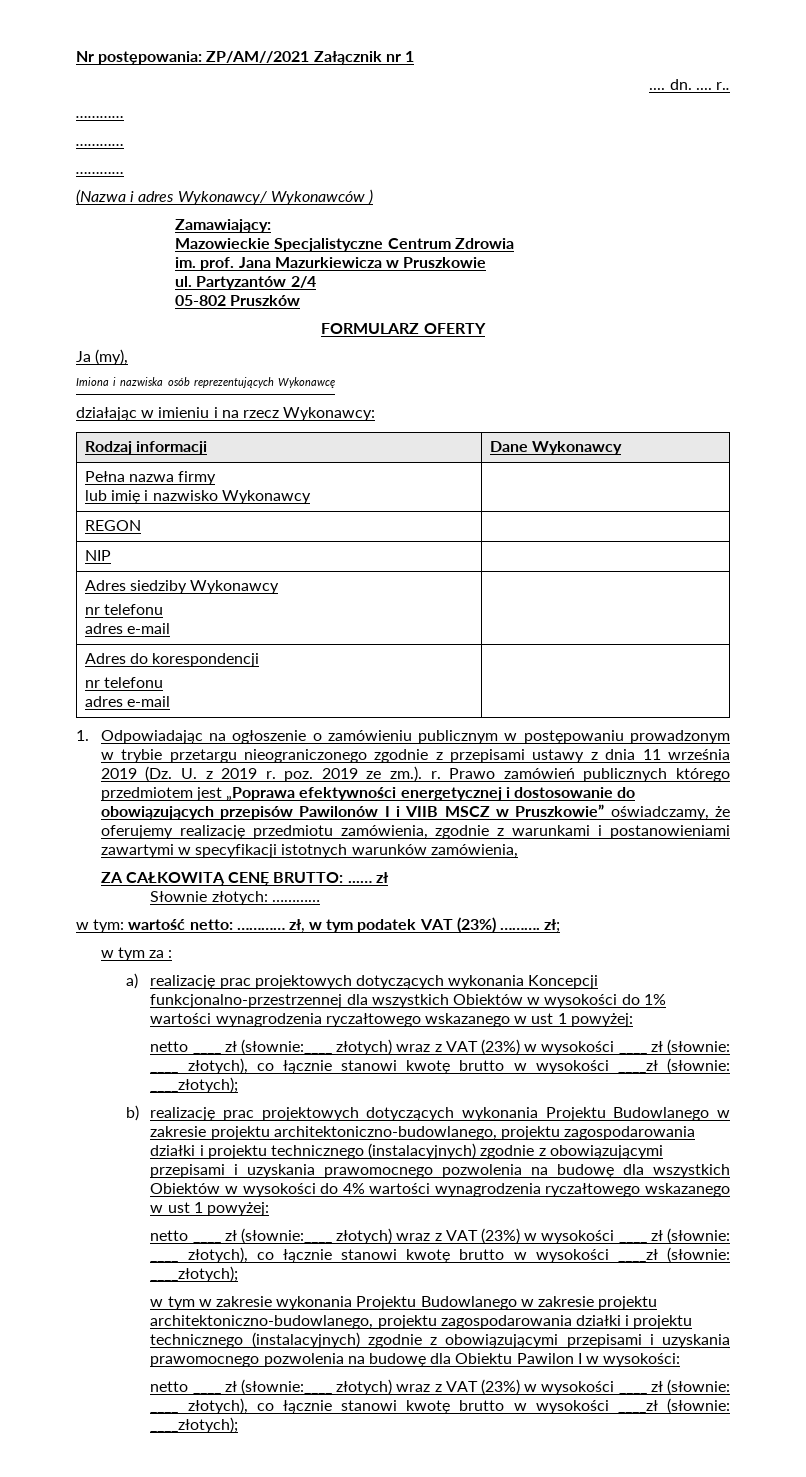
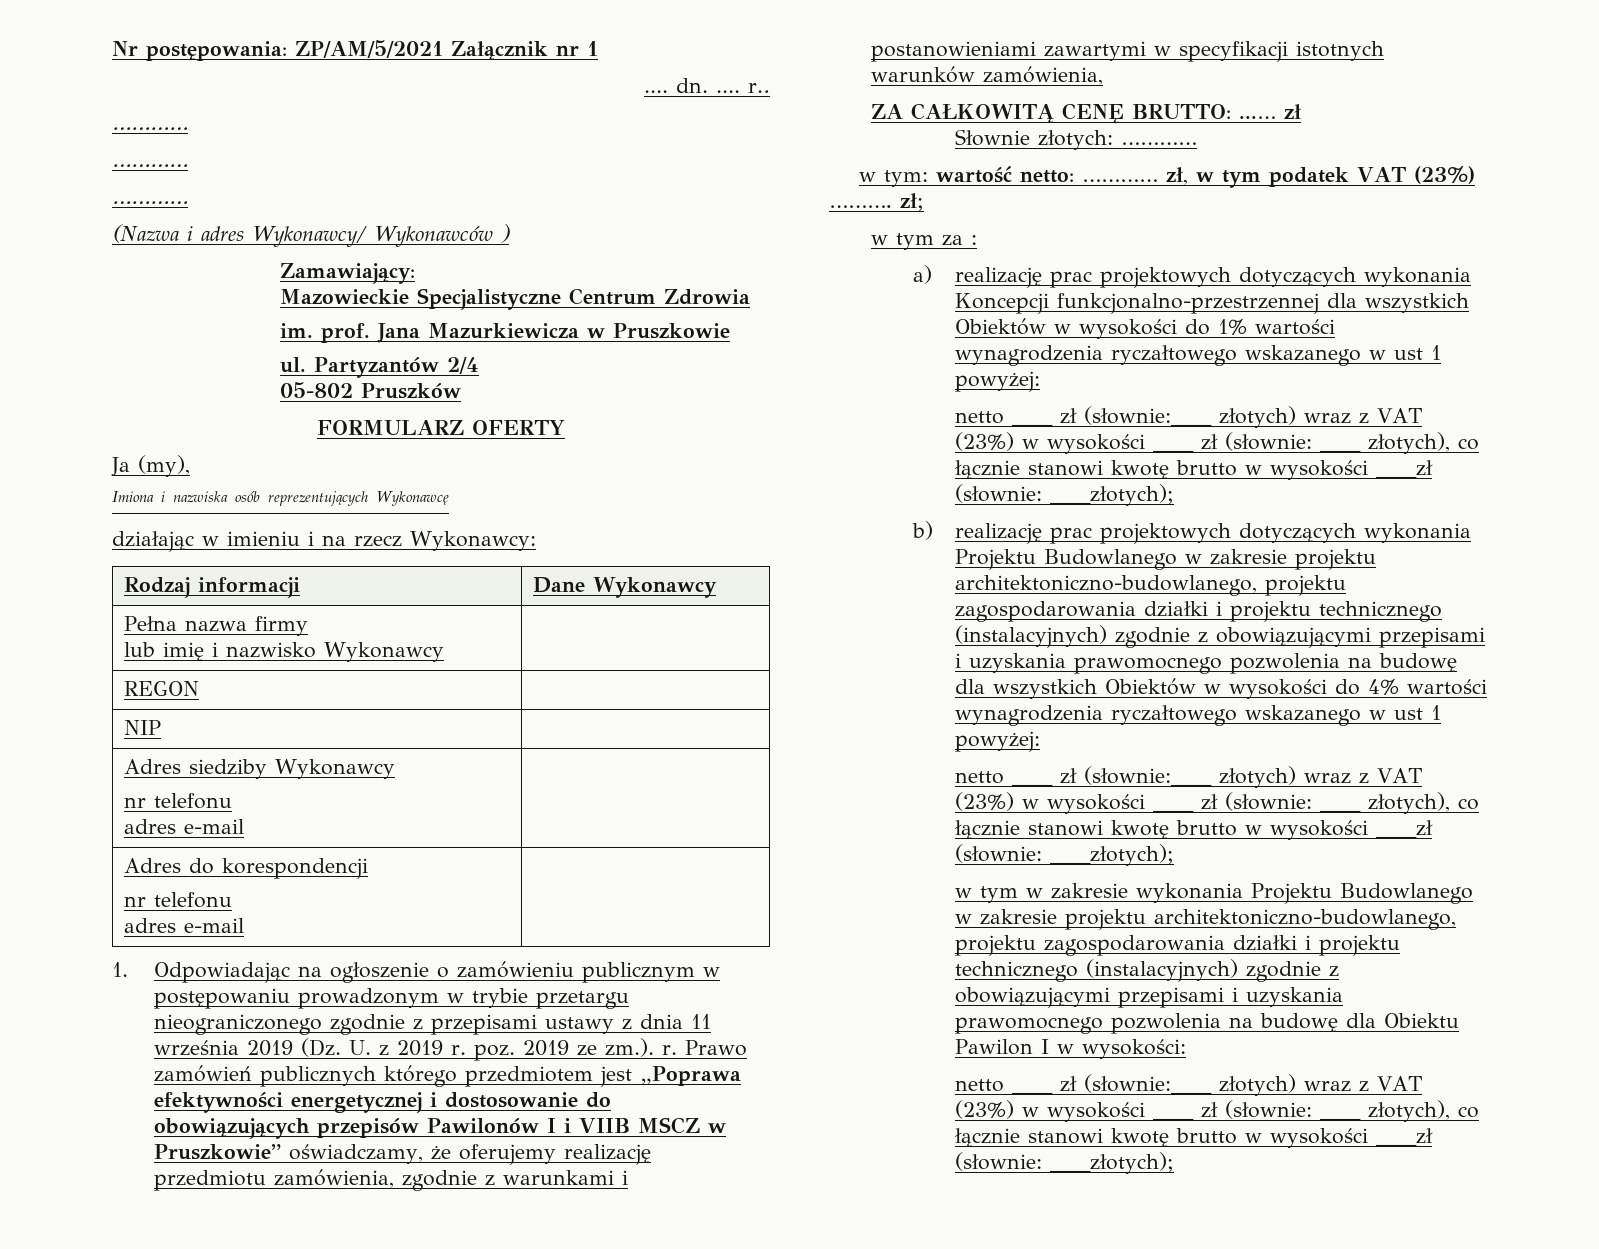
- Nr postępowania: ZP/AM//2021 Załącznik nr 1
+ Nr postępowania: ZP/AM/5/2021 Załącznik nr 1

